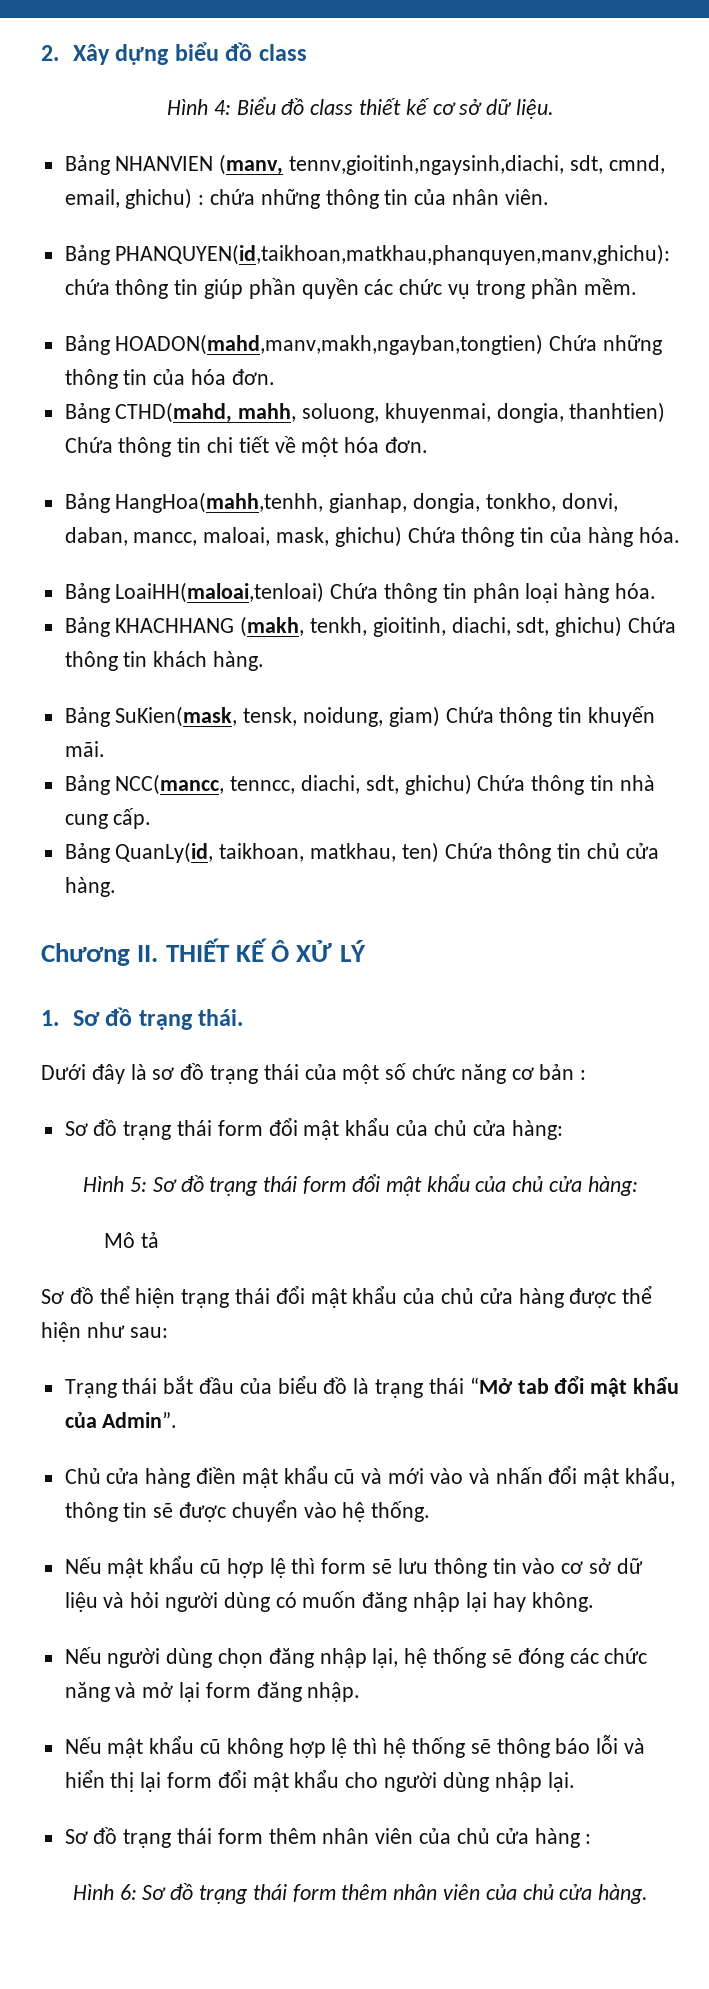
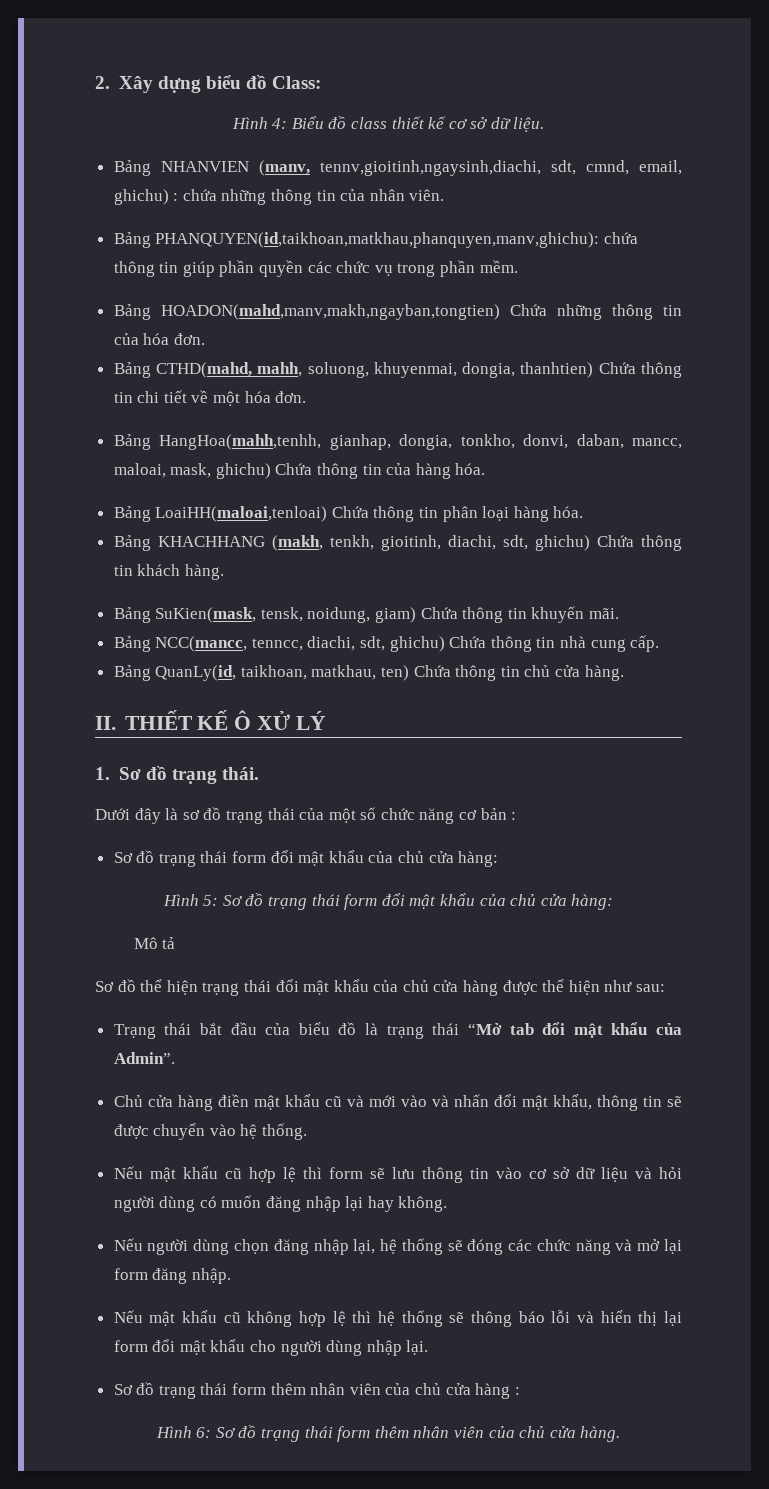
- 2. Xây dựng biểu đồ class
+ 2. Xây dựng biểu đồ Class:
- Chương II. THIẾT KẾ Ô XỬ LÝ
+ II. THIẾT KẾ Ô XỬ LÝ

